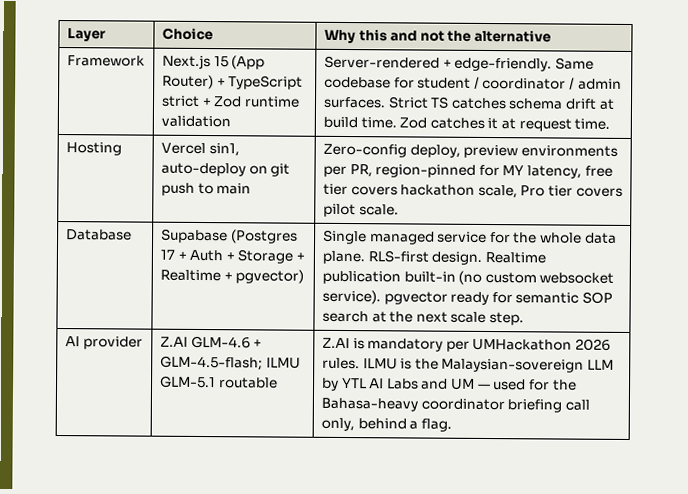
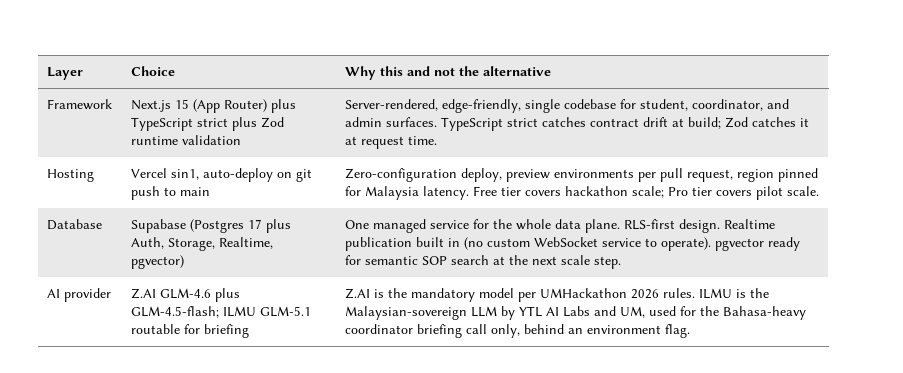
- Framework | Next.js 15 (App Router) + TypeScript strict + Zod runtime validation | Server-rendered + edge-friendly. Same codebase for student / coordinator / admin surfaces. Strict TS catches schema drift at build time. Zod catches it at request time.
+ Framework | Next.js 15 (App Router) plus TypeScript strict plus Zod runtime validation | Server-rendered, edge-friendly, single codebase for student, coordinator, and admin surfaces. TypeScript strict catches contract drift at build; Zod catches it at request time.
- Hosting | Vercel sin1, auto-deploy on git push to main | Zero-config deploy, preview environments per PR, region-pinned for MY latency, free tier covers hackathon scale, Pro tier covers pilot scale.
+ Hosting | Vercel sin1, auto-deploy on git push to main | Zero-configuration deploy, preview environments per pull request, region pinned for Malaysia latency. Free tier covers hackathon scale; Pro tier covers pilot scale.
- Database | Supabase (Postgres 17 + Auth + Storage + Realtime + pgvector) | Single managed service for the whole data plane. RLS-first design. Realtime publication built-in (no custom websocket service). pgvector ready for semantic SOP search at the next scale step.
+ Database | Supabase (Postgres 17 plus Auth, Storage, Realtime, pgvector) | One managed service for the whole data plane. RLS-first design. Realtime publication built in (no custom WebSocket service to operate). pgvector ready for semantic SOP search at the next scale step.
- Z.AI GLM-4.6 + GLM-4.5-flash; ILMU GLM-5.1 routable
+ Z.AI GLM-4.6 plus GLM-4.5-flash; ILMU GLM-5.1 routable for briefing
- Z.AI is mandatory per UMHackathon 2026 rules.
+ Z.AI is the mandatory model per UMHackathon 2026 rules.
- ILMU is the Malaysian-sovereign LLM by YTL AI Labs and UM — used for the Bahasa-heavy coordinator briefing call only, behind a flag.
+ ILMU is the Malaysian-sovereign LLM by YTL AI Labs and UM, used for the Bahasa-heavy coordinator briefing call only, behind an environment flag.

